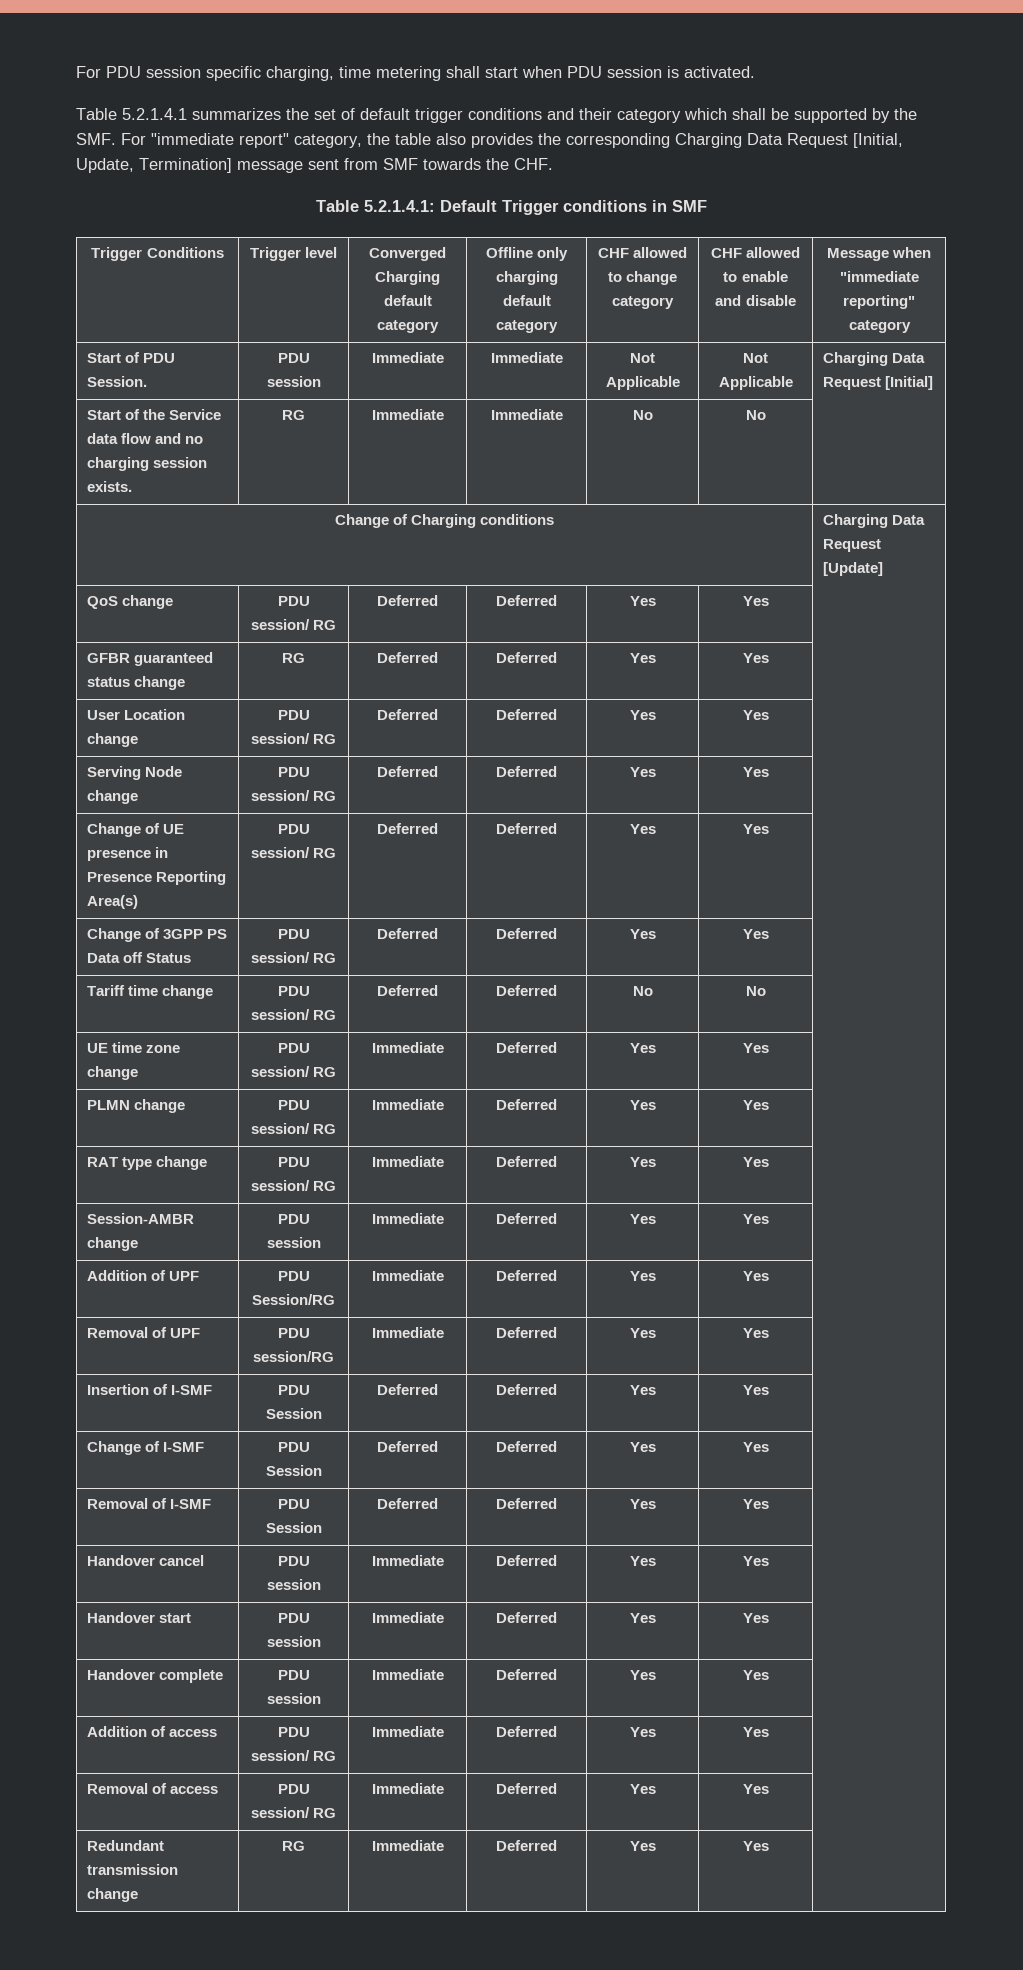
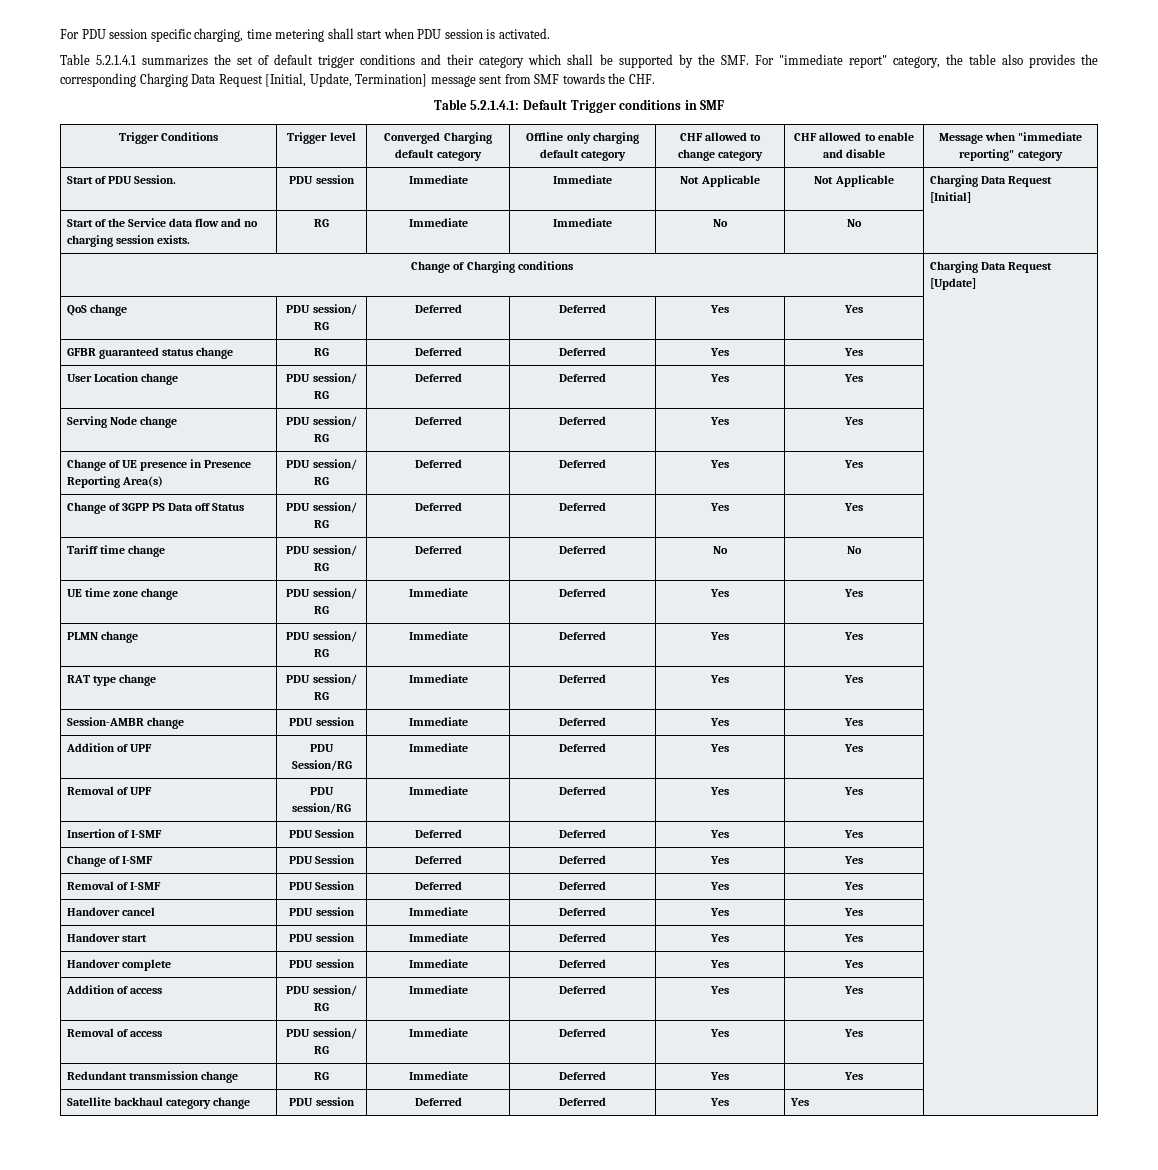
+ Satellite backhaul category change | PDU session | Deferred | Deferred | Yes | Yes |

